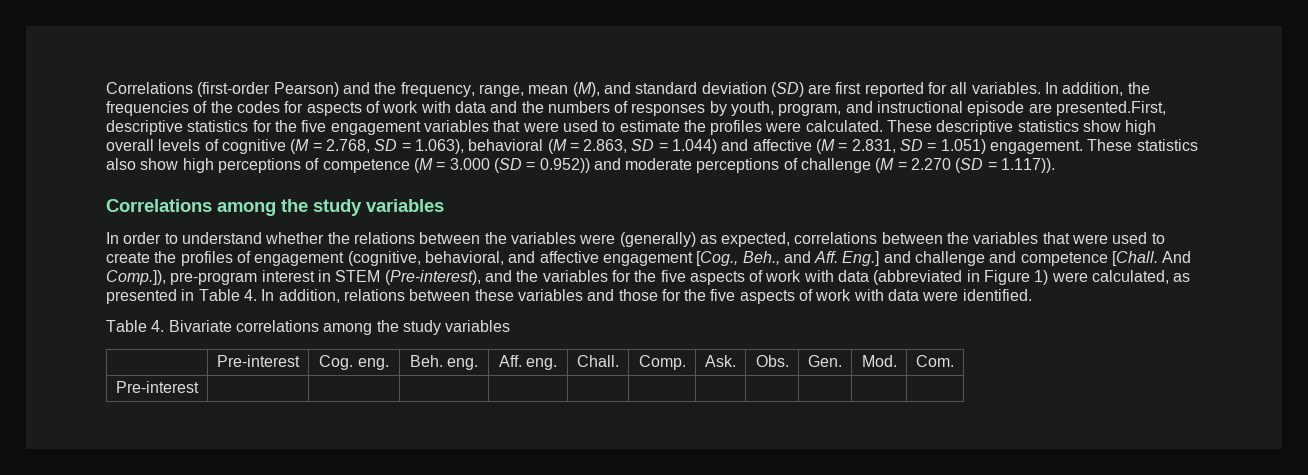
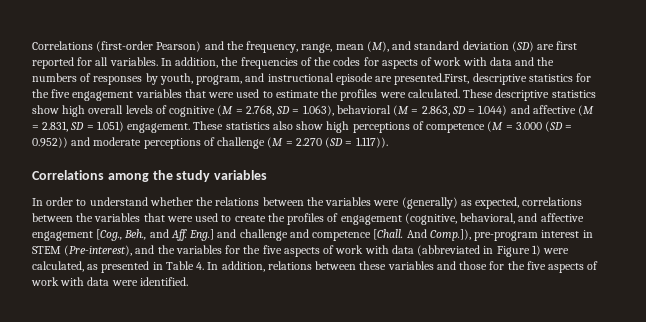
- Table 4. Bivariate correlations among the study variables
- | Pre-interest | Cog. eng. | Beh. eng. | Aff. eng. | Chall. | Comp. | Ask. | Obs. | Gen. | Mod. | Com.
- Pre-interest | | | | | | | | | | |

